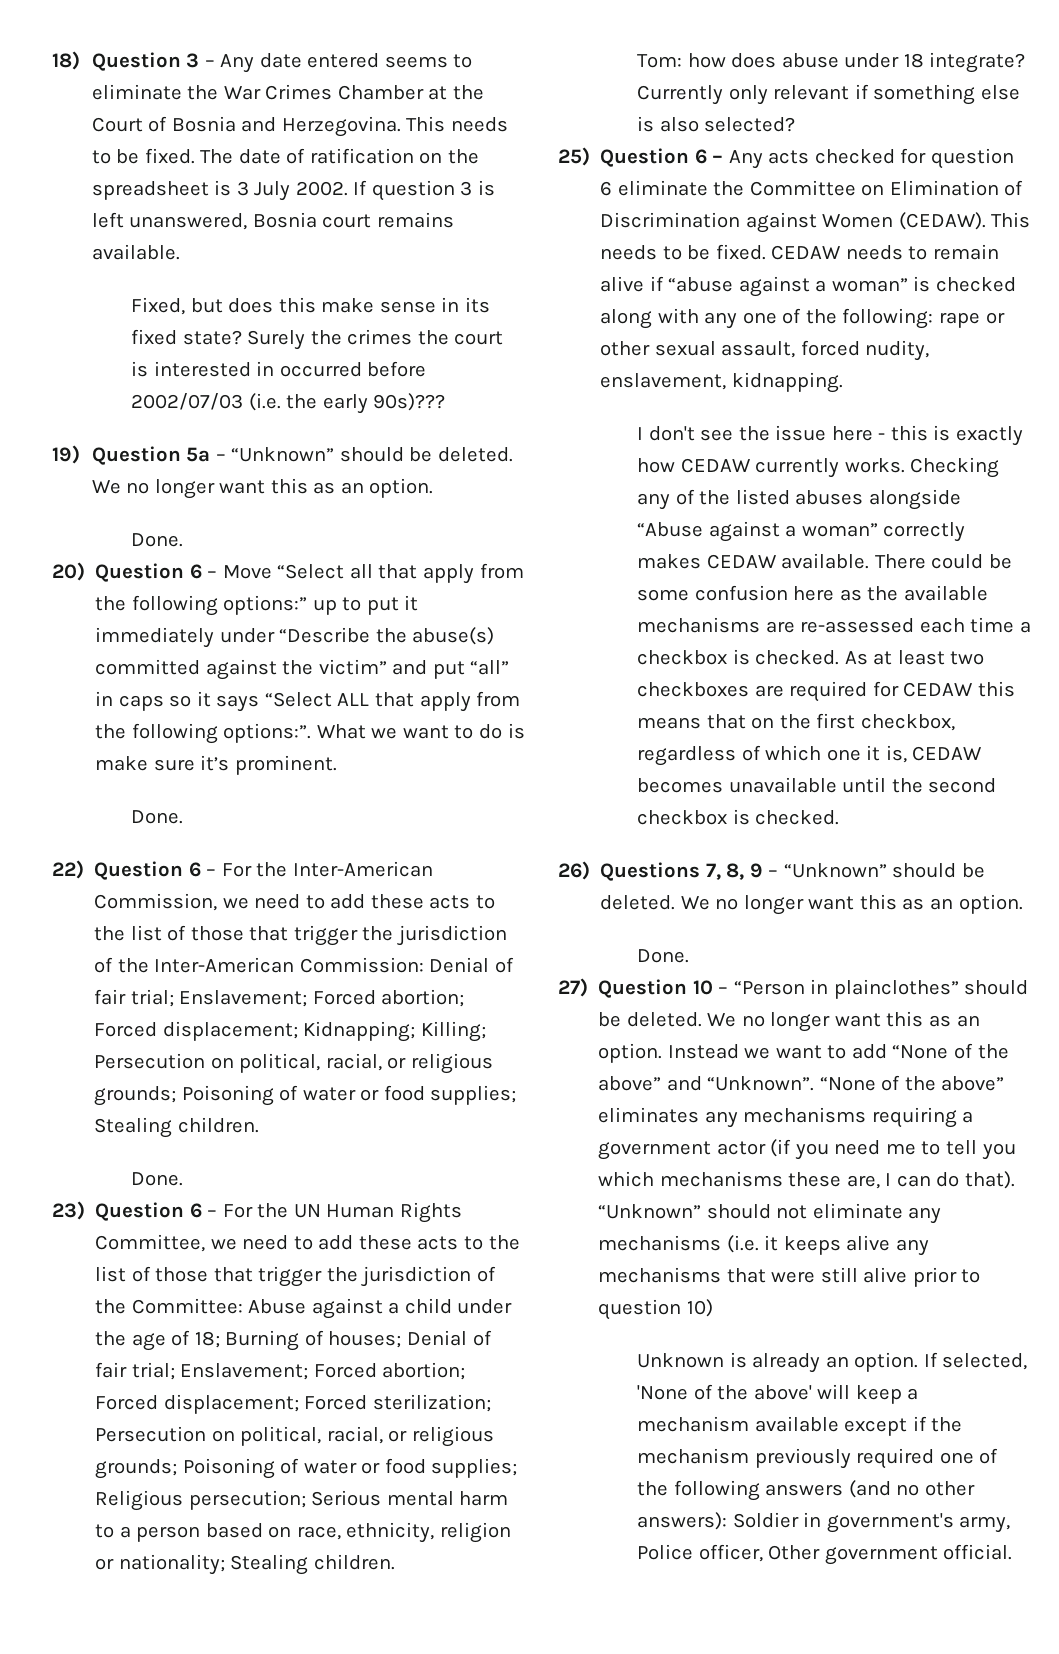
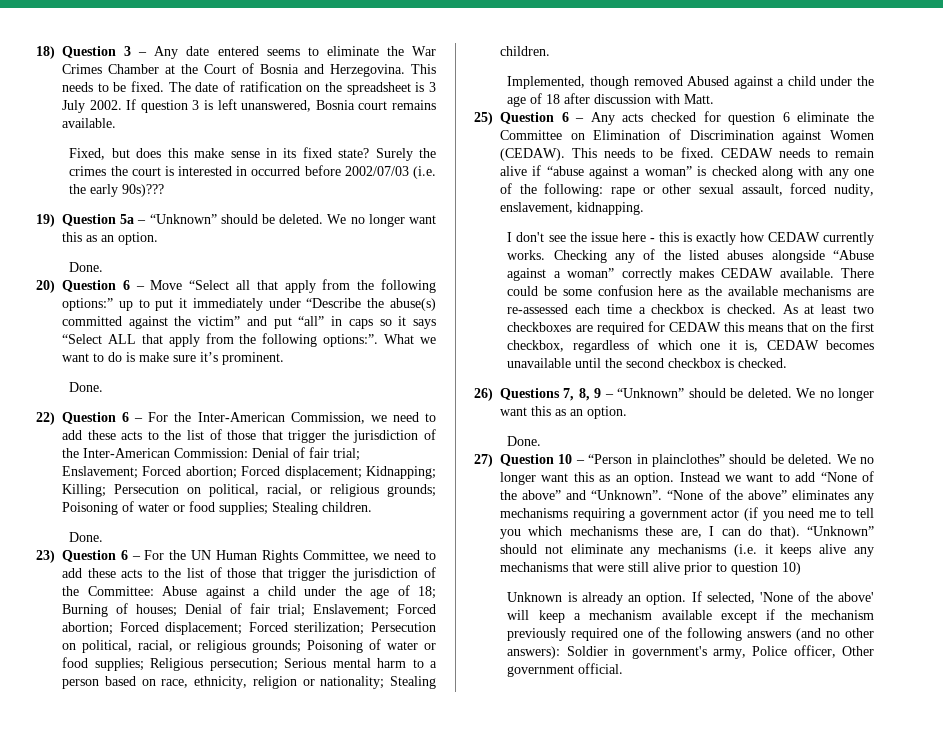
- Tom: how does abuse under 18 integrate? Currently only relevant if something else is also selected?
+ Implemented, though removed Abused against a child under the age of 18 after discussion with Matt.

